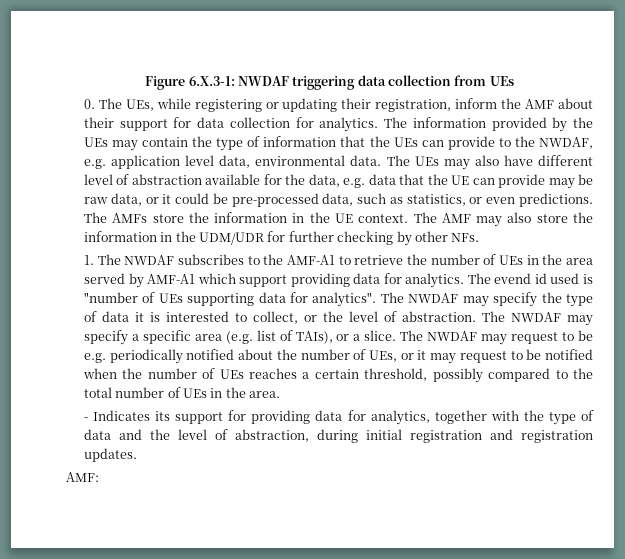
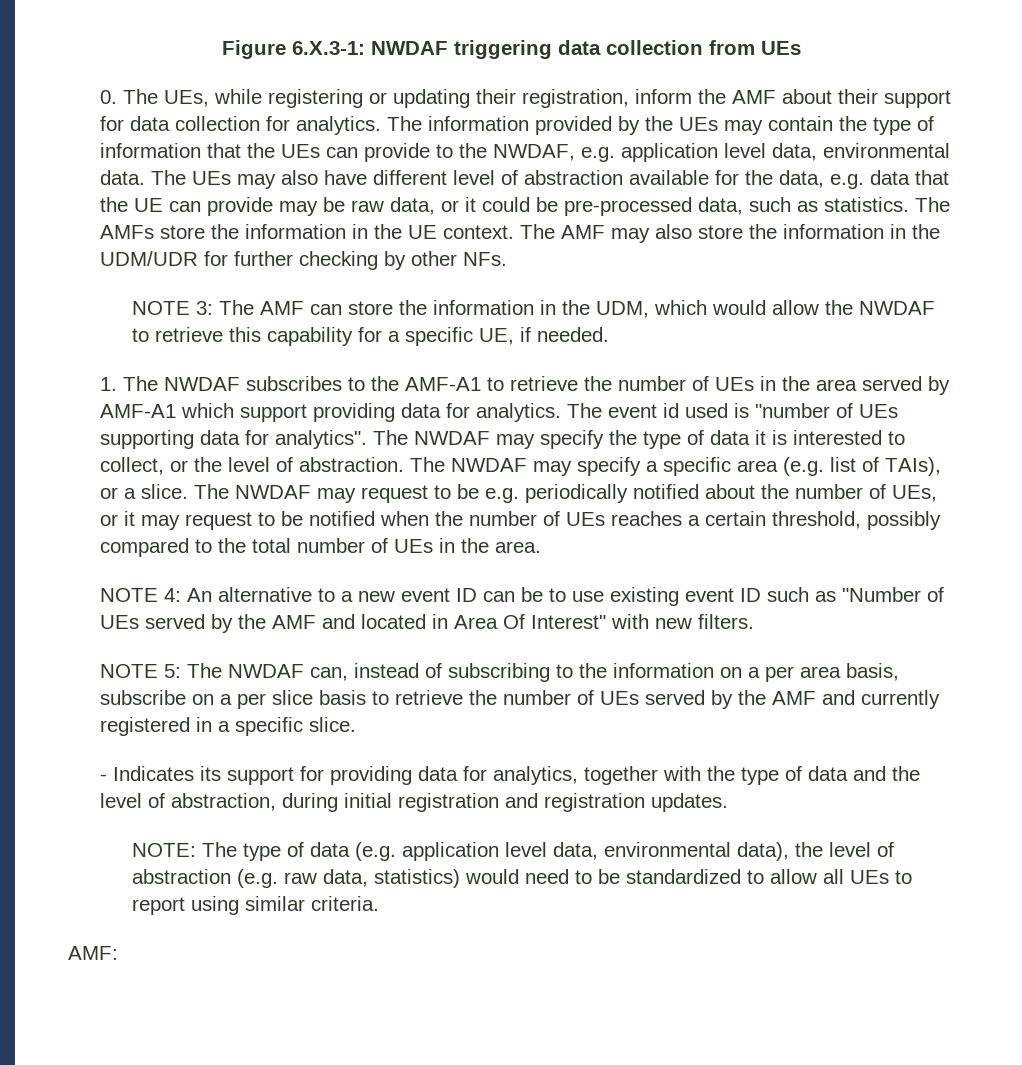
- The UEs may also have different level of abstraction available for the data, e.g. data that the UE can provide may be raw data, or it could be pre-processed data, such as statistics, or even predictions.
+ The UEs may also have different level of abstraction available for the data, e.g. data that the UE can provide may be raw data, or it could be pre-processed data, such as statistics.
+ NOTE 3: The AMF can store the information in the UDM, which would allow the NWDAF to retrieve this capability for a specific UE, if needed.
- The evend id used is "number of UEs supporting data for analytics".
+ The event id used is "number of UEs supporting data for analytics".
+ NOTE 4: An alternative to a new event ID can be to use existing event ID such as "Number of UEs served by the AMF and located in Area Of Interest" with new filters.
+ NOTE 5: The NWDAF can, instead of subscribing to the information on a per area basis, subscribe on a per slice basis to retrieve the number of UEs served by the AMF and currently registered in a specific slice.
+ NOTE: The type of data (e.g. application level data, environmental data), the level of abstraction (e.g. raw data, statistics) would need to be standardized to allow all UEs to report using similar criteria.

